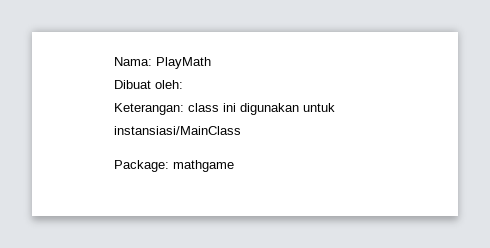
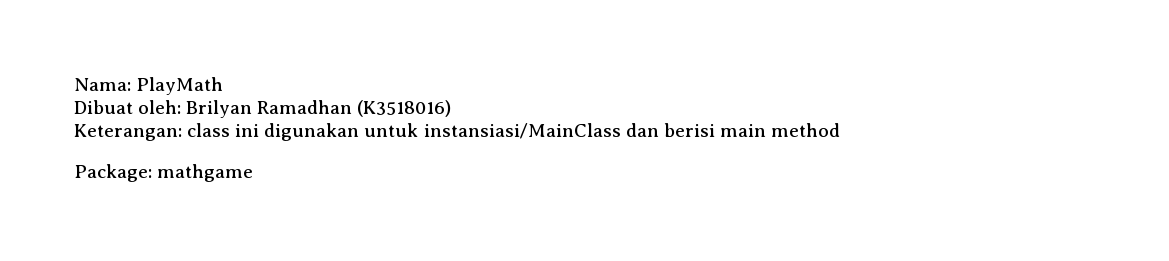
- Dibuat oleh:
+ Dibuat oleh: Brilyan Ramadhan (K3518016)
- Keterangan: class ini digunakan untuk instansiasi/MainClass
+ Keterangan: class ini digunakan untuk instansiasi/MainClass dan berisi main method

